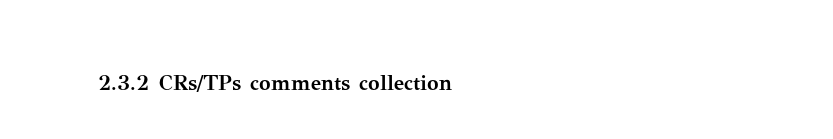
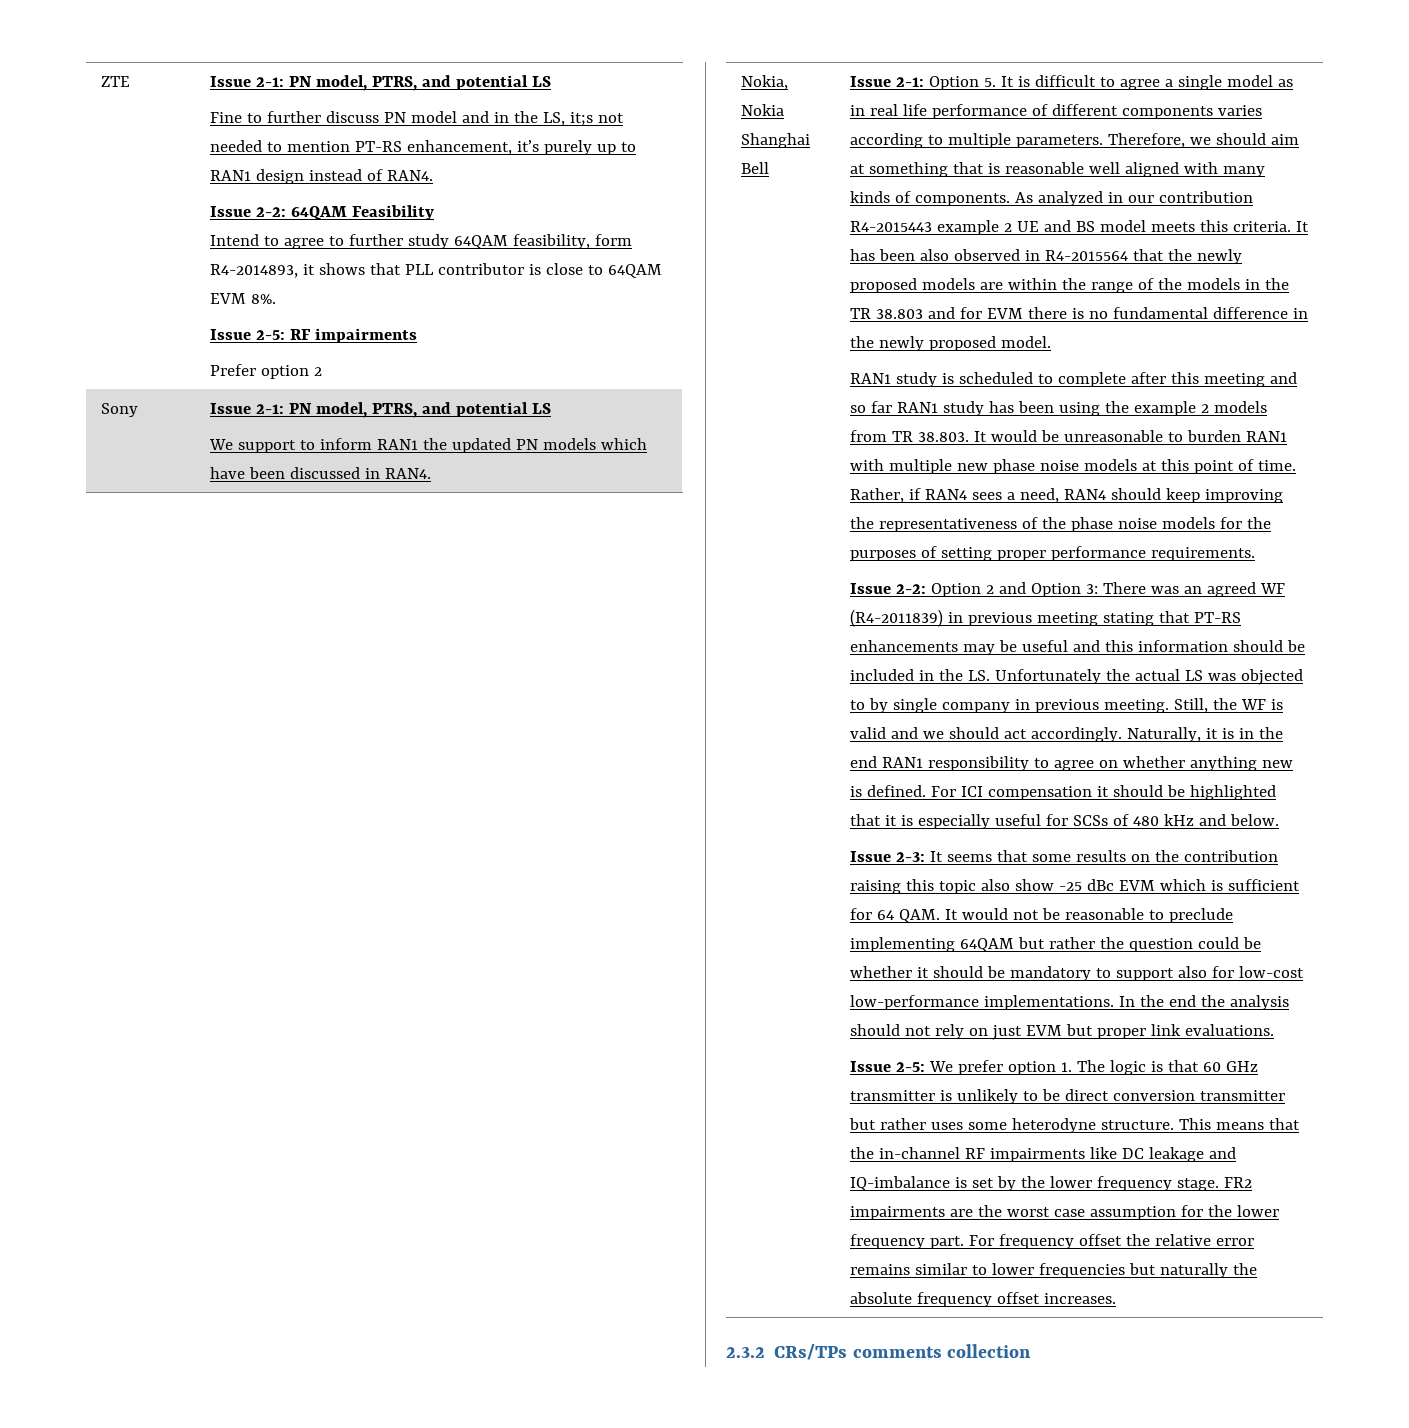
+ ZTE | Issue 2-1: PN model, PTRS, and potential LS
+ Fine to further discuss PN model and in the LS, it;s not needed to mention PT-RS enhancement, it’s purely up to RAN1 design instead of RAN4.
+ Issue 2-2: 64QAM Feasibility
+ Intend to agree to further study 64QAM feasibility, form R4-2014893, it shows that PLL contributor is close to 64QAM EVM 8%.
+ Issue 2-5: RF impairments
+ Prefer option 2
+ Sony | Issue 2-1: PN model, PTRS, and potential LS
+ We support to inform RAN1 the updated PN models which have been discussed in RAN4.
+ Nokia, Nokia Shanghai Bell | Issue 2-1: Option 5. It is difficult to agree a single model as in real life performance of different components varies according to multiple parameters. Therefore, we should aim at something that is reasonable well aligned with many kinds of components. As analyzed in our contribution R4-2015443 example 2 UE and BS model meets this criteria. It has been also observed in R4-2015564 that the newly proposed models are within the range of the models in the TR 38.803 and for EVM there is no fundamental difference in the newly proposed model.
+ RAN1 study is scheduled to complete after this meeting and so far RAN1 study has been using the example 2 models from TR 38.803. It would be unreasonable to burden RAN1 with multiple new phase noise models at this point of time. Rather, if RAN4 sees a need, RAN4 should keep improving the representativeness of the phase noise models for the purposes of setting proper performance requirements.
+ Issue 2-2: Option 2 and Option 3: There was an agreed WF (R4-2011839) in previous meeting stating that PT-RS enhancements may be useful and this information should be included in the LS. Unfortunately the actual LS was objected to by single company in previous meeting. Still, the WF is valid and we should act accordingly. Naturally, it is in the end RAN1 responsibility to agree on whether anything new is defined. For ICI compensation it should be highlighted that it is especially useful for SCSs of 480 kHz and below.
+ Issue 2-3: It seems that some results on the contribution raising this topic also show -25 dBc EVM which is sufficient for 64 QAM. It would not be reasonable to preclude implementing 64QAM but rather the question could be whether it should be mandatory to support also for low-cost low-performance implementations. In the end the analysis should not rely on just EVM but proper link evaluations.
+ Issue 2-5: We prefer option 1. The logic is that 60 GHz transmitter is unlikely to be direct conversion transmitter but rather uses some heterodyne structure. This means that the in-channel RF impairments like DC leakage and IQ-imbalance is set by the lower frequency stage. FR2 impairments are the worst case assumption for the lower frequency part. For frequency offset the relative error remains similar to lower frequencies but naturally the absolute frequency offset increases.

